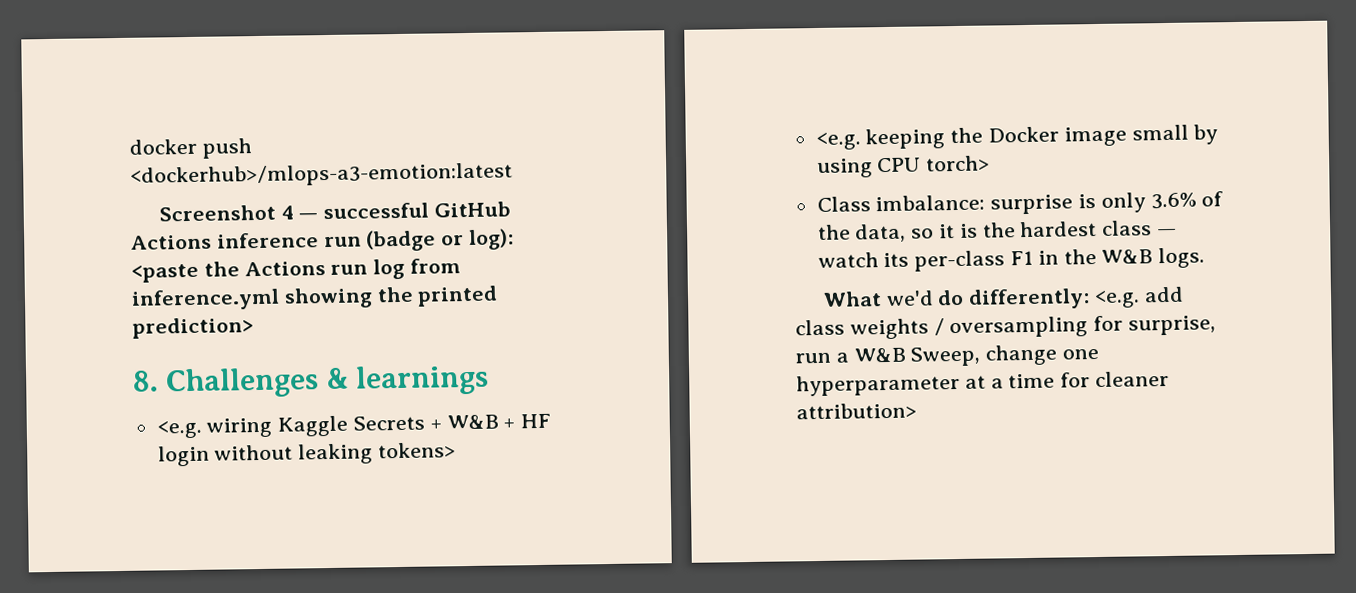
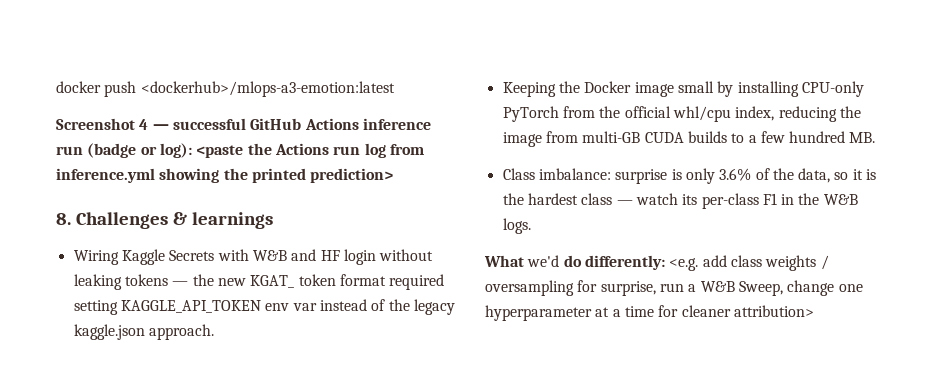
- <e.g. wiring Kaggle Secrets + W&B + HF login without leaking tokens>
- <e.g. keeping the Docker image small by using CPU torch>
+ Wiring Kaggle Secrets with W&B and HF login without leaking tokens — the new KGAT_ token format required setting KAGGLE_API_TOKEN env var instead of the legacy kaggle.json approach.
+ Keeping the Docker image small by installing CPU-only PyTorch from the official whl/cpu index, reducing the image from multi-GB CUDA builds to a few hundred MB.

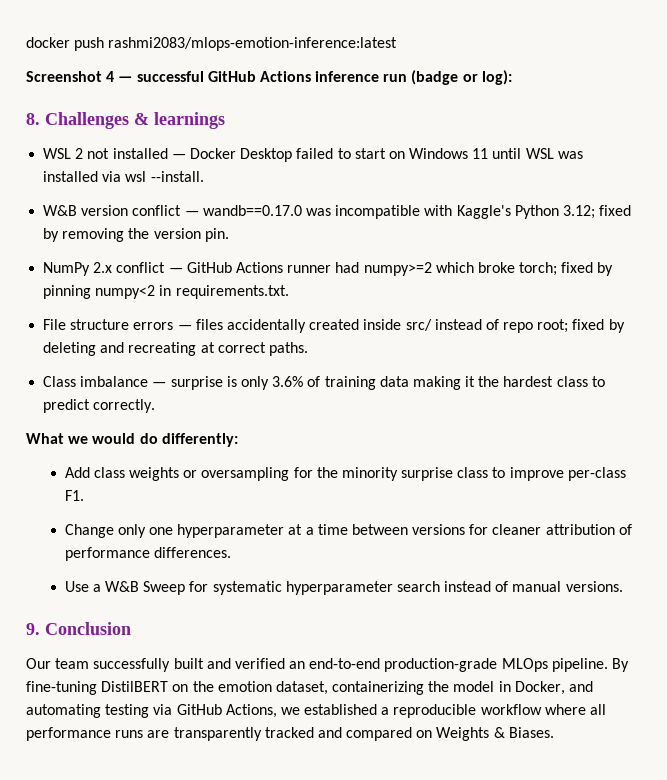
- docker push <dockerhub>/mlops-a3-emotion:latest
+ docker push rashmi2083/mlops-emotion-inference:latest
- Screenshot 4 — successful GitHub Actions inference run (badge or log): <paste the Actions run log from inference.yml showing the printed prediction>
+ Screenshot 4 — successful GitHub Actions inference run (badge or log):
  8. Challenges & learnings
- Wiring Kaggle Secrets with W&B and HF login without leaking tokens — the new KGAT_ token format required setting KAGGLE_API_TOKEN env var instead of the legacy kaggle.json approach.
- Keeping the Docker image small by installing CPU-only PyTorch from the official whl/cpu index, reducing the image from multi-GB CUDA builds to a few hundred MB.
+ WSL 2 not installed — Docker Desktop failed to start on Windows 11 until WSL was installed via wsl --install.
+ W&B version conflict — wandb==0.17.0 was incompatible with Kaggle's Python 3.12; fixed by removing the version pin.
+ NumPy 2.x conflict — GitHub Actions runner had numpy>=2 which broke torch; fixed by pinning numpy<2 in requirements.txt.
+ File structure errors — files accidentally created inside src/ instead of repo root; fixed by deleting and recreating at correct paths.
- Class imbalance: surprise is only 3.6% of the data, so it is the hardest class — watch its per-class F1 in the W&B logs.
+ Class imbalance — surprise is only 3.6% of training data making it the hardest class to predict correctly.
- What we'd do differently: <e.g. add class weights / oversampling for surprise, run a W&B Sweep, change one hyperparameter at a time for cleaner attribution>
+ What we would do differently:
+ Add class weights or oversampling for the minority surprise class to improve per-class F1.
+ Change only one hyperparameter at a time between versions for cleaner attribution of performance differences.
+ Use a W&B Sweep for systematic hyperparameter search instead of manual versions.
+ 9. Conclusion
+ Our team successfully built and verified an end-to-end production-grade MLOps pipeline. By fine-tuning DistilBERT on the emotion dataset, containerizing the model in Docker, and automating testing via GitHub Actions, we established a reproducible workflow where all performance runs are transparently tracked and compared on Weights & Biases.

